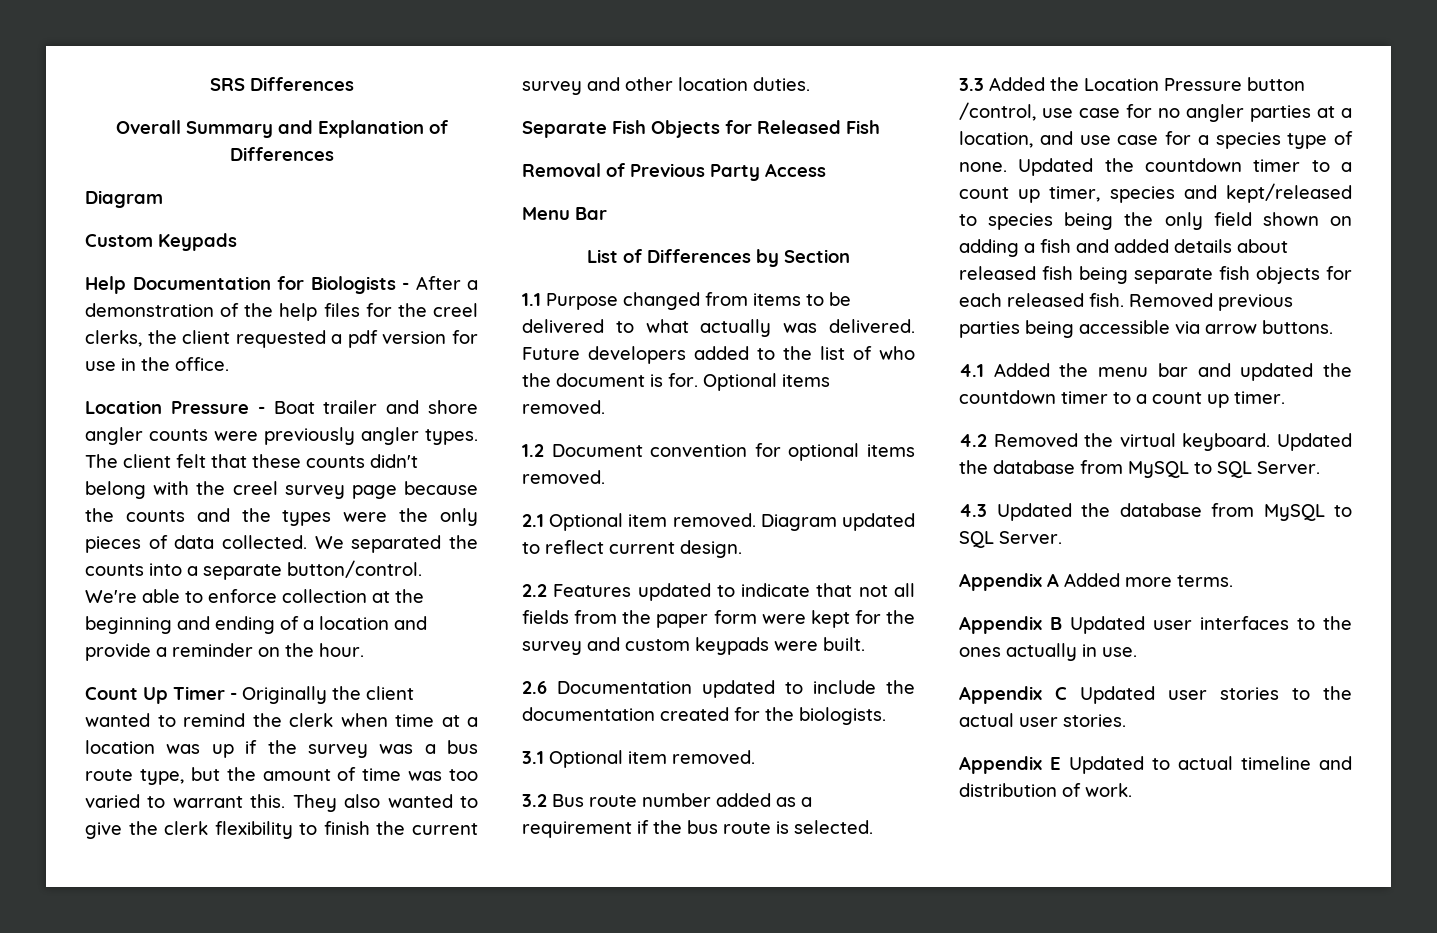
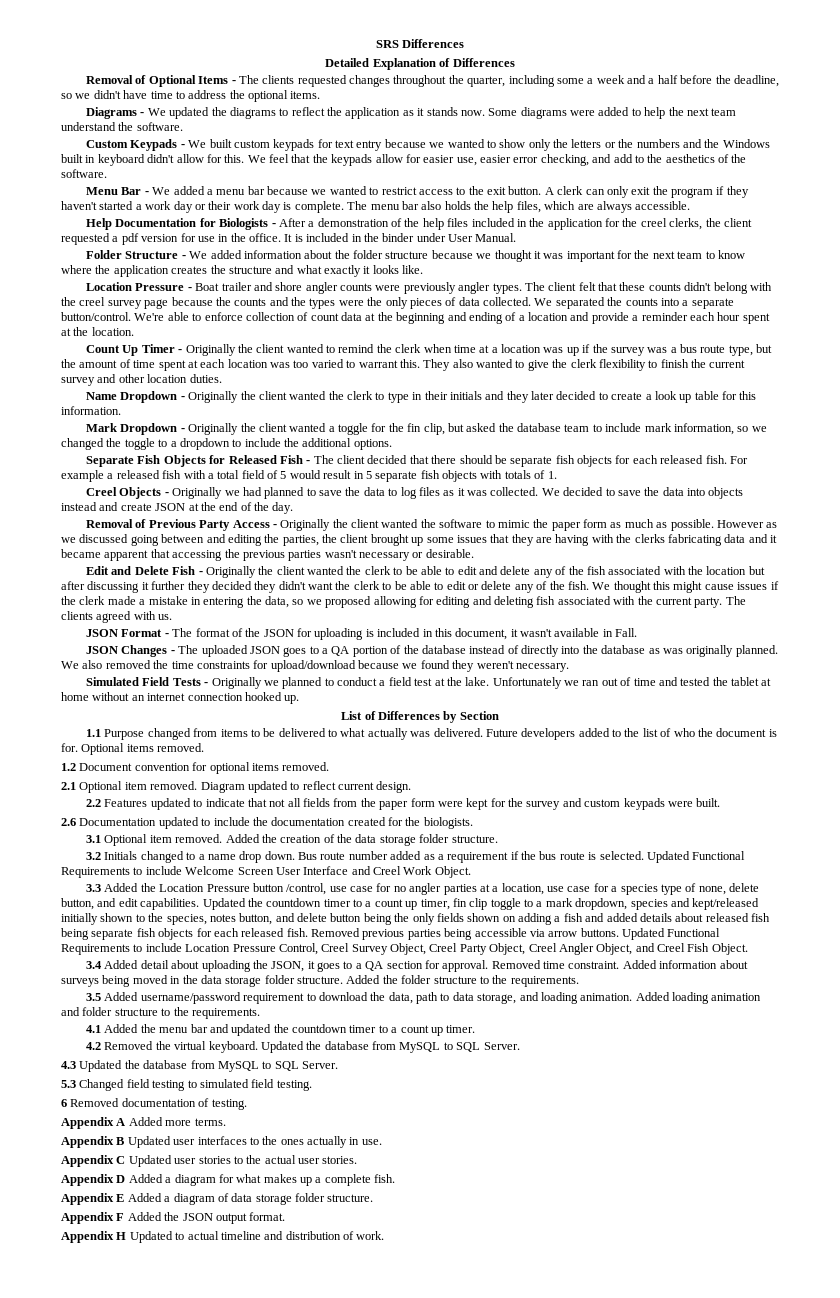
- Overall Summary and Explanation of Differences
- Diagram
- Custom Keypads
+ Detailed Explanation of Differences
+ Removal of Optional Items - The clients requested changes throughout the quarter, including some a week and a half before the deadline, so we didn't have time to address the optional items.
+ Diagrams - We updated the diagrams to reflect the application as it stands now. Some diagrams were added to help the next team understand the software.
+ Custom Keypads - We built custom keypads for text entry because we wanted to show only the letters or the numbers and the Windows built in keyboard didn't allow for this. We feel that the keypads allow for easier use, easier error checking, and add to the aesthetics of the software.
+ Menu Bar - We added a menu bar because we wanted to restrict access to the exit button. A clerk can only exit the program if they haven't started a work day or their work day is complete. The menu bar also holds the help files, which are always accessible.
- Help Documentation for Biologists - After a demonstration of the help files for the creel clerks, the client requested a pdf version for use in the office.
+ Help Documentation for Biologists - After a demonstration of the help files included in the application for the creel clerks, the client requested a pdf version for use in the office. It is included in the binder under User Manual.
+ Folder Structure - We added information about the folder structure because we thought it was important for the next team to know where the application creates the structure and what exactly it looks like.
- We're able to enforce collection at the beginning and ending of a location and provide a reminder on the hour.
+ We're able to enforce collection of count data at the beginning and ending of a location and provide a reminder each hour spent at the location.
- Count Up Timer - Originally the client wanted to remind the clerk when time at a location was up if the survey was a bus route type, but the amount of time was too varied to warrant this.
+ Count Up Timer - Originally the client wanted to remind the clerk when time at a location was up if the survey was a bus route type, but the amount of time spent at each location was too varied to warrant this.
+ Name Dropdown - Originally the client wanted the clerk to type in their initials and they later decided to create a look up table for this information.
+ Mark Dropdown - Originally the client wanted a toggle for the fin clip, but asked the database team to include mark information, so we changed the toggle to a dropdown to include the additional options.
- Separate Fish Objects for Released Fish
+ Separate Fish Objects for Released Fish - The client decided that there should be separate fish objects for each released fish. For example a released fish with a total field of 5 would result in 5 separate fish objects with totals of 1.
+ Creel Objects - Originally we had planned to save the data to log files as it was collected. We decided to save the data into objects instead and create JSON at the end of the day.
- Removal of Previous Party Access
- Menu Bar
+ Removal of Previous Party Access - Originally the client wanted the software to mimic the paper form as much as possible. However as we discussed going between and editing the parties, the client brought up some issues that they are having with the clerks fabricating data and it became apparent that accessing the previous parties wasn't necessary or desirable.
+ Edit and Delete Fish - Originally the client wanted the clerk to be able to edit and delete any of the fish associated with the location but after discussing it further they decided they didn't want the clerk to be able to edit or delete any of the fish. We thought this might cause issues if the clerk made a mistake in entering the data, so we proposed allowing for editing and deleting fish associated with the current party. The clients agreed with us.
+ JSON Format - The format of the JSON for uploading is included in this document, it wasn't available in Fall.
+ JSON Changes - The uploaded JSON goes to a QA portion of the database instead of directly into the database as was originally planned. We also removed the time constraints for upload/download because we found they weren't necessary.
+ Simulated Field Tests - Originally we planned to conduct a field test at the lake. Unfortunately we ran out of time and tested the tablet at home without an internet connection hooked up.
- 3.1 Optional item removed.
- 3.2 Bus route number added as a requirement if the bus route is selected.
+ 3.1 Optional item removed. Added the creation of the data storage folder structure.
+ 3.2 Initials changed to a name drop down. Bus route number added as a requirement if the bus route is selected. Updated Functional Requirements to include Welcome Screen User Interface and Creel Work Object.
- 3.3 Added the Location Pressure button /control, use case for no angler parties at a location, and use case for a species type of none.
+ 3.3 Added the Location Pressure button /control, use case for no angler parties at a location, use case for a species type of none, delete button, and edit capabilities.
- Updated the countdown timer to a count up timer, species and kept/released to species being the only field shown on adding a fish and added details about released fish being separate fish objects for each released fish.
+ Updated the countdown timer to a count up timer, fin clip toggle to a mark dropdown, species and kept/released initially shown to the species, notes button, and delete button being the only fields shown on adding a fish and added details about released fish being separate fish objects for each released fish.
+ Updated Functional Requirements to include Location Pressure Control, Creel Survey Object, Creel Party Object, Creel Angler Object, and Creel Fish Object.
+ 3.4 Added detail about uploading the JSON, it goes to a QA section for approval. Removed time constraint. Added information about surveys being moved in the data storage folder structure. Added the folder structure to the requirements.
+ 3.5 Added username/password requirement to download the data, path to data storage, and loading animation. Added loading animation and folder structure to the requirements.
+ 5.3 Changed field testing to simulated field testing.
+ 6 Removed documentation of testing.
- Appendix E Updated to actual timeline and distribution of work.
+ Appendix D Added a diagram for what makes up a complete fish.
+ Appendix E Added a diagram of data storage folder structure.
+ Appendix F Added the JSON output format.
+ Appendix H Updated to actual timeline and distribution of work.

